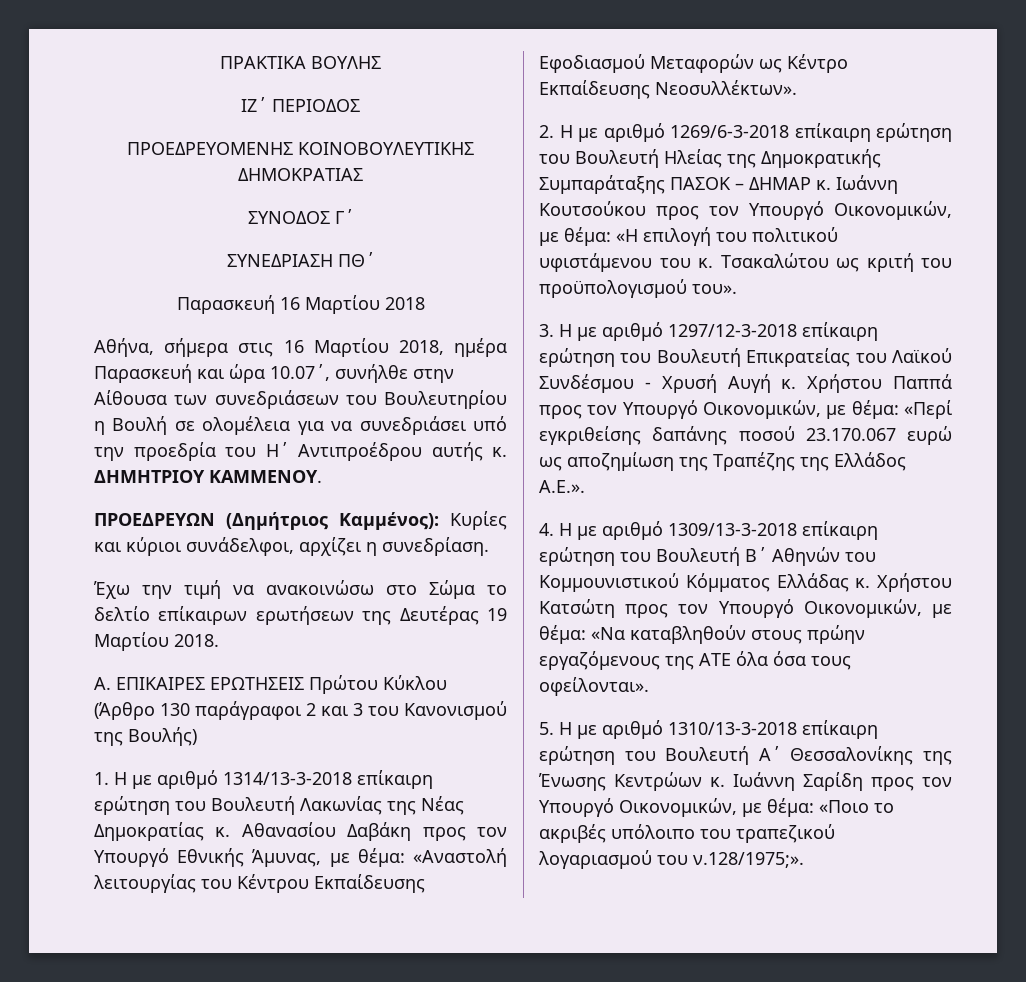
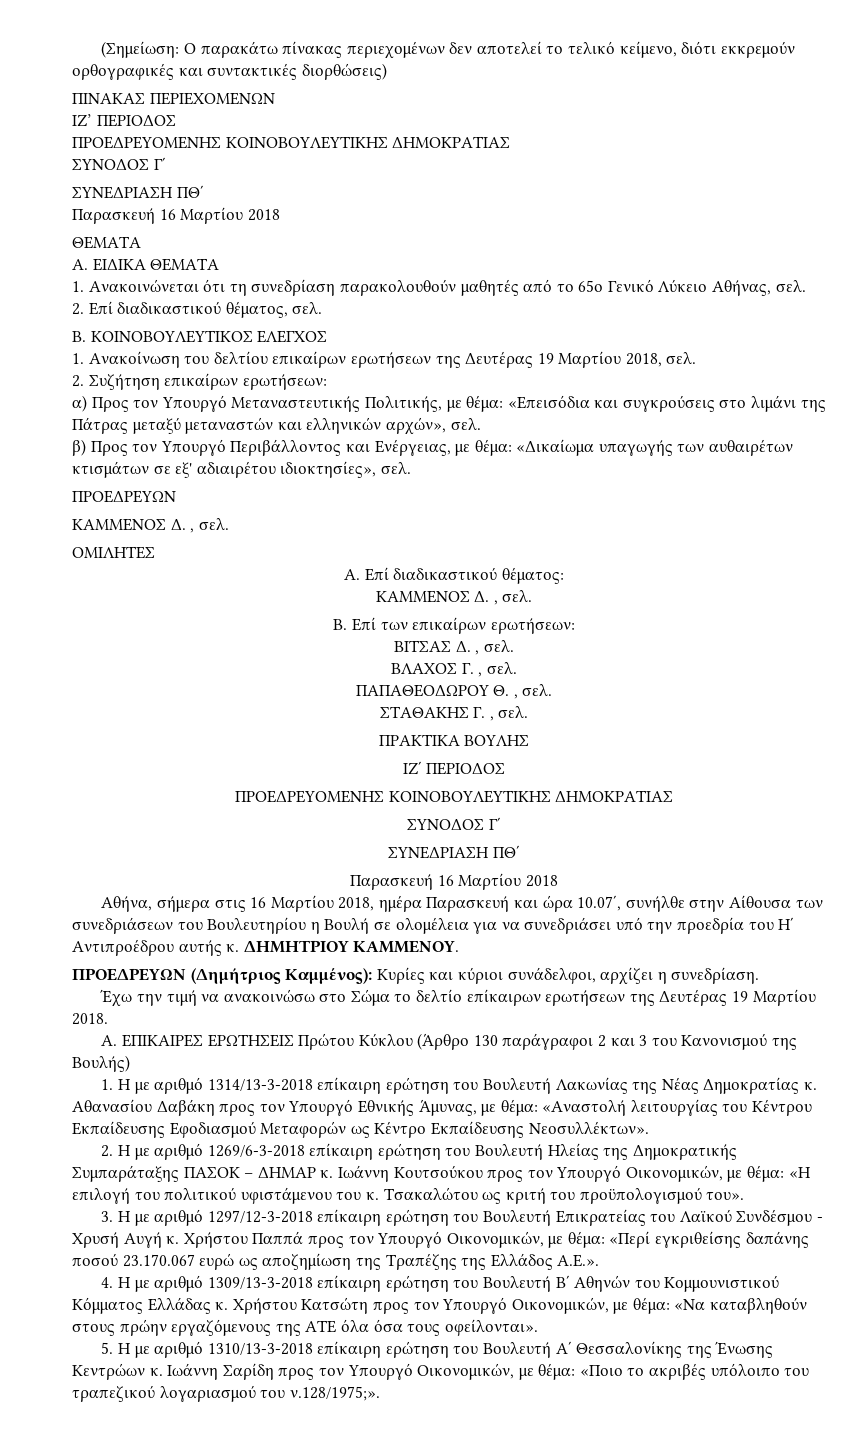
+ (Σημείωση: Ο παρακάτω πίνακας περιεχομένων δεν αποτελεί το τελικό κείμενο, διότι εκκρεμούν ορθογραφικές και συντακτικές διορθώσεις)
+ ΠΙΝΑΚΑΣ ΠΕΡΙΕΧΟΜΕΝΩΝ
+ ΙΖ’ ΠΕΡΙΟΔΟΣ
+ ΠΡΟΕΔΡΕΥΟΜΕΝΗΣ ΚΟΙΝΟΒΟΥΛΕΥΤΙΚΗΣ ΔΗΜΟΚΡΑΤΙΑΣ
+ ΣΥΝΟΔΟΣ Γ΄
+ ΣΥΝΕΔΡΙΑΣΗ ΠΘ΄
+ Παρασκευή 16 Μαρτίου 2018
+ ΘΕΜΑΤΑ
+ Α. ΕΙΔΙΚΑ ΘΕΜΑΤΑ
+ 1. Ανακοινώνεται ότι τη συνεδρίαση παρακολουθούν μαθητές από το 65ο Γενικό Λύκειο Αθήνας, σελ.
+ 2. Επί διαδικαστικού θέματος, σελ.
+ Β. ΚΟΙΝΟΒΟΥΛΕΥΤΙΚΟΣ ΕΛΕΓΧΟΣ
+ 1. Ανακοίνωση του δελτίου επικαίρων ερωτήσεων της Δευτέρας 19 Μαρτίου 2018, σελ.
+ 2. Συζήτηση επικαίρων ερωτήσεων:
+ α) Προς τον Υπουργό Μεταναστευτικής Πολιτικής, με θέμα: «Επεισόδια και συγκρούσεις στο λιμάνι της Πάτρας μεταξύ μεταναστών και ελληνικών αρχών», σελ.
+ β) Προς τον Υπουργό Περιβάλλοντος και Ενέργειας, με θέμα: «Δικαίωμα υπαγωγής των αυθαιρέτων κτισμάτων σε εξ' αδιαιρέτου ιδιοκτησίες», σελ.
+ ΠΡΟΕΔΡΕΥΩΝ
+ ΚΑΜΜΕΝΟΣ Δ. , σελ.
+ ΟΜΙΛΗΤΕΣ
+ Α. Επί διαδικαστικού θέματος:
+ ΚΑΜΜΕΝΟΣ Δ. , σελ.
+ Β. Επί των επικαίρων ερωτήσεων:
+ ΒΙΤΣΑΣ Δ. , σελ.
+ ΒΛΑΧΟΣ Γ. , σελ.
+ ΠΑΠΑΘΕΟΔΩΡΟΥ Θ. , σελ.
+ ΣΤΑΘΑΚΗΣ Γ. , σελ.

